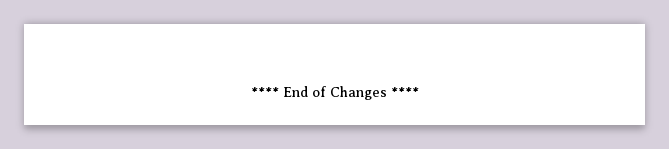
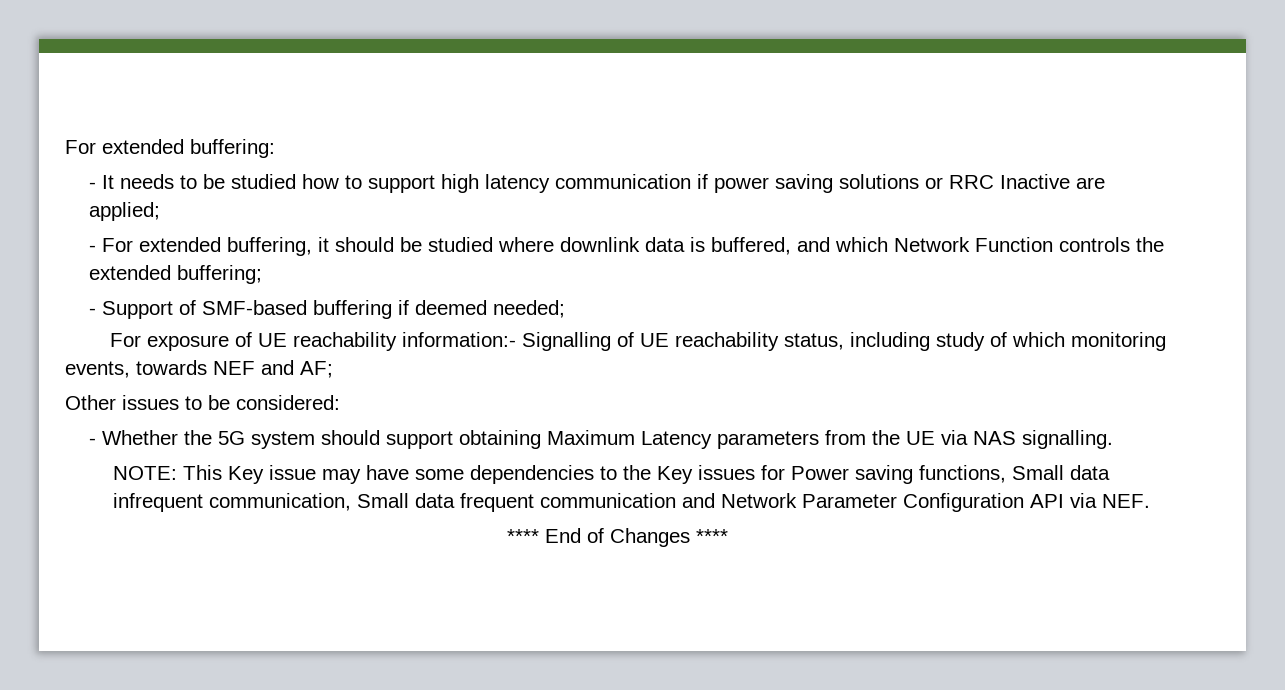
+ For extended buffering:
+ - It needs to be studied how to support high latency communication if power saving solutions or RRC Inactive are applied;
+ - For extended buffering, it should be studied where downlink data is buffered, and which Network Function controls the extended buffering;
+ - Support of SMF-based buffering if deemed needed;
+ For exposure of UE reachability information:- Signalling of UE reachability status, including study of which monitoring events, towards NEF and AF;
+ Other issues to be considered:
+ - Whether the 5G system should support obtaining Maximum Latency parameters from the UE via NAS signalling.
+ NOTE: This Key issue may have some dependencies to the Key issues for Power saving functions, Small data infrequent communication, Small data frequent communication and Network Parameter Configuration API via NEF.

